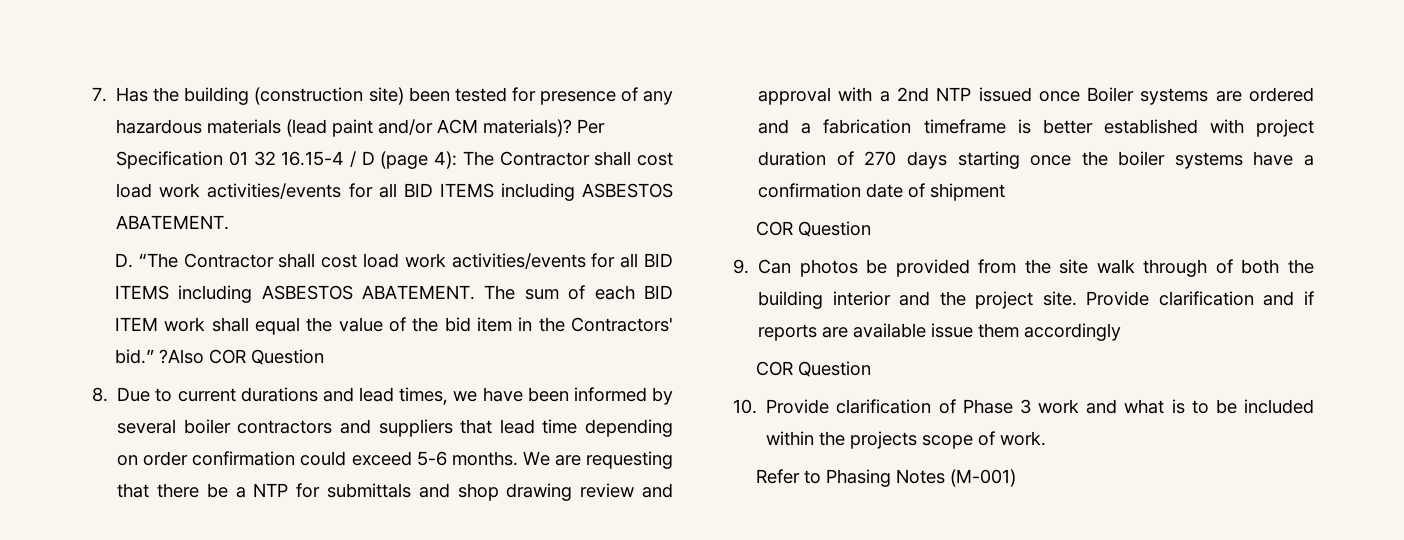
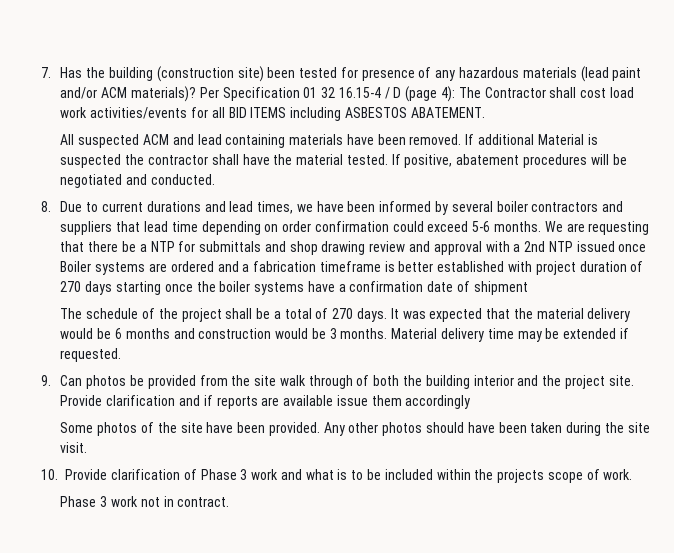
- D. “The Contractor shall cost load work activities/events for all BID ITEMS including ASBESTOS ABATEMENT. The sum of each BID ITEM work shall equal the value of the bid item in the Contractors' bid.” ?Also COR Question
+ All suspected ACM and lead containing materials have been removed. If additional Material is suspected the contractor shall have the material tested. If positive, abatement procedures will be negotiated and conducted.
  We are requesting that there be a NTP for submittals and shop drawing review and approval with a 2nd NTP issued once Boiler systems are ordered and a fabrication timeframe is better established with project duration of 270 days starting once the boiler systems have a confirmation date of shipment
- COR Question
+ The schedule of the project shall be a total of 270 days. It was expected that the material delivery would be 6 months and construction would be 3 months. Material delivery time may be extended if requested.
  Provide clarification and if reports are available issue them accordingly
- COR Question
+ Some photos of the site have been provided. Any other photos should have been taken during the site visit.
- Refer to Phasing Notes (M-001)
+ Phase 3 work not in contract.

